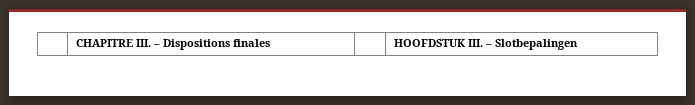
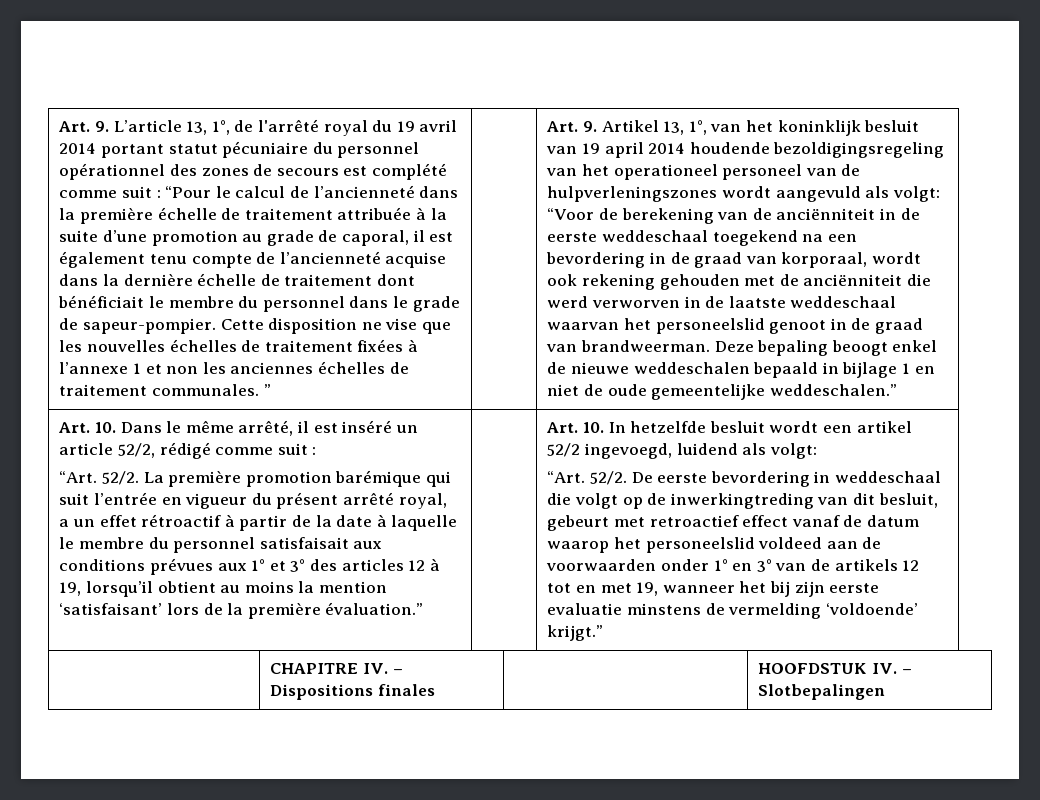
+ Art. 9. L’article 13, 1°, de l'arrêté royal du 19 avril 2014 portant statut pécuniaire du personnel opérationnel des zones de secours est complété comme suit : “Pour le calcul de l’ancienneté dans la première échelle de traitement attribuée à la suite d’une promotion au grade de caporal, il est également tenu compte de l’ancienneté acquise dans la dernière échelle de traitement dont bénéficiait le membre du personnel dans le grade de sapeur-pompier. Cette disposition ne vise que les nouvelles échelles de traitement fixées à l’annexe 1 et non les anciennes échelles de traitement communales. ” | | Art. 9. Artikel 13, 1°, van het koninklijk besluit van 19 april 2014 houdende bezoldigingsregeling van het operationeel personeel van de hulpverleningszones wordt aangevuld als volgt: “Voor de berekening van de anciënniteit in de eerste weddeschaal toegekend na een bevordering in de graad van korporaal, wordt ook rekening gehouden met de anciënniteit die werd verworven in de laatste weddeschaal waarvan het personeelslid genoot in de graad van brandweerman. Deze bepaling beoogt enkel de nieuwe weddeschalen bepaald in bijlage 1 en niet de oude gemeentelijke weddeschalen.”
+ Art. 10. Dans le même arrêté, il est inséré un article 52/2, rédigé comme suit :
+ “Art. 52/2. La première promotion barémique qui suit l’entrée en vigueur du présent arrêté royal, a un effet rétroactif à partir de la date à laquelle le membre du personnel satisfaisait aux conditions prévues aux 1° et 3° des articles 12 à 19, lorsqu’il obtient au moins la mention ‘satisfaisant’ lors de la première évaluation.” | | Art. 10. In hetzelfde besluit wordt een artikel 52/2 ingevoegd, luidend als volgt:
+ “Art. 52/2. De eerste bevordering in weddeschaal die volgt op de inwerkingtreding van dit besluit, gebeurt met retroactief effect vanaf de datum waarop het personeelslid voldeed aan de voorwaarden onder 1° en 3° van de artikels 12 tot en met 19, wanneer het bij zijn eerste evaluatie minstens de vermelding ‘voldoende’ krijgt.”
- CHAPITRE III. – Dispositions finales | | HOOFDSTUK III. – Slotbepalingen
+ | CHAPITRE IV. – Dispositions finales | | HOOFDSTUK IV. – Slotbepalingen

